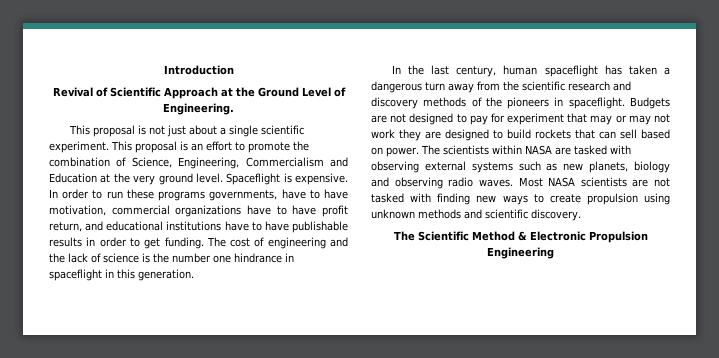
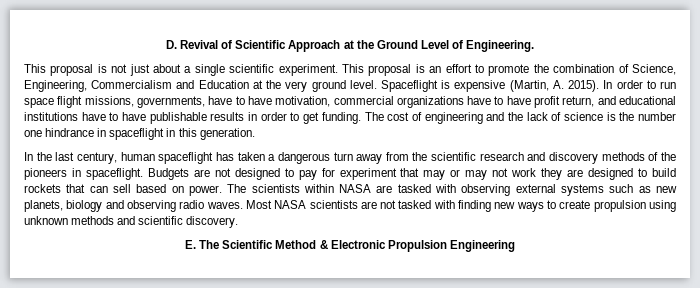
- Introduction
- Revival of Scientific Approach at the Ground Level of Engineering.
+ D. Revival of Scientific Approach at the Ground Level of Engineering.
- Spaceflight is expensive.
+ Spaceflight is expensive (Martin, A. 2015).
- In order to run these programs governments, have to have motivation, commercial organizations have to have profit return, and educational institutions have to have publishable results in order to get funding.
+ In order to run space flight missions, governments, have to have motivation, commercial organizations have to have profit return, and educational institutions have to have publishable results in order to get funding.
- The Scientific Method & Electronic Propulsion Engineering
+ E. The Scientific Method & Electronic Propulsion Engineering

